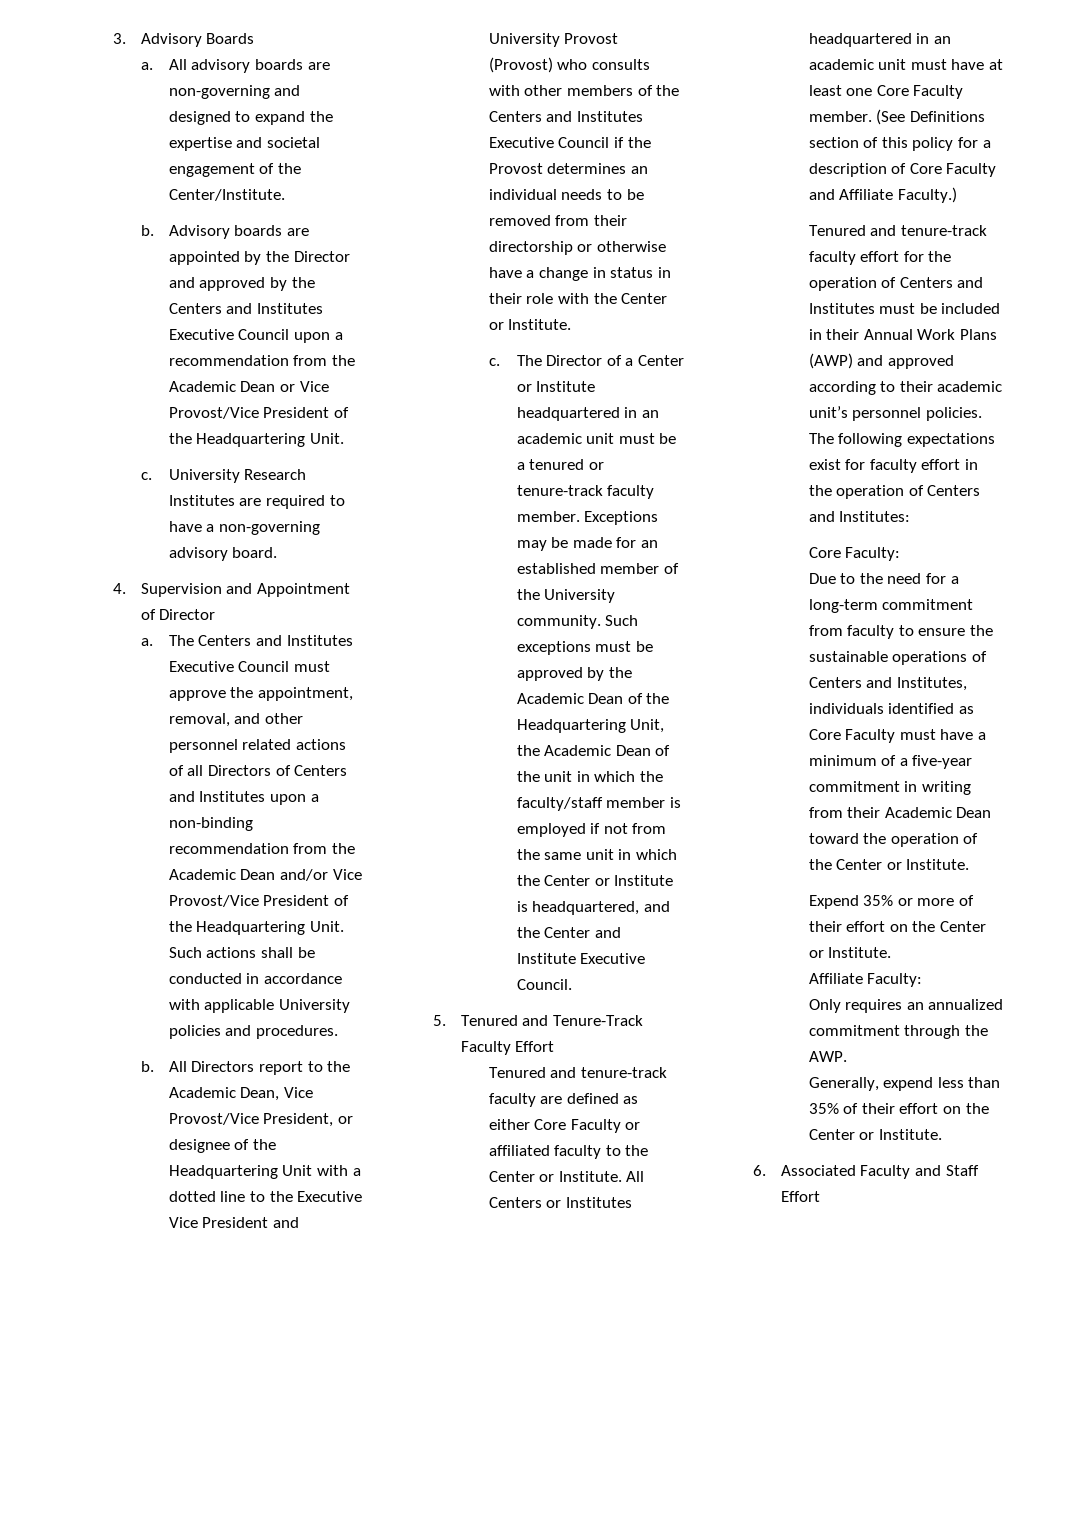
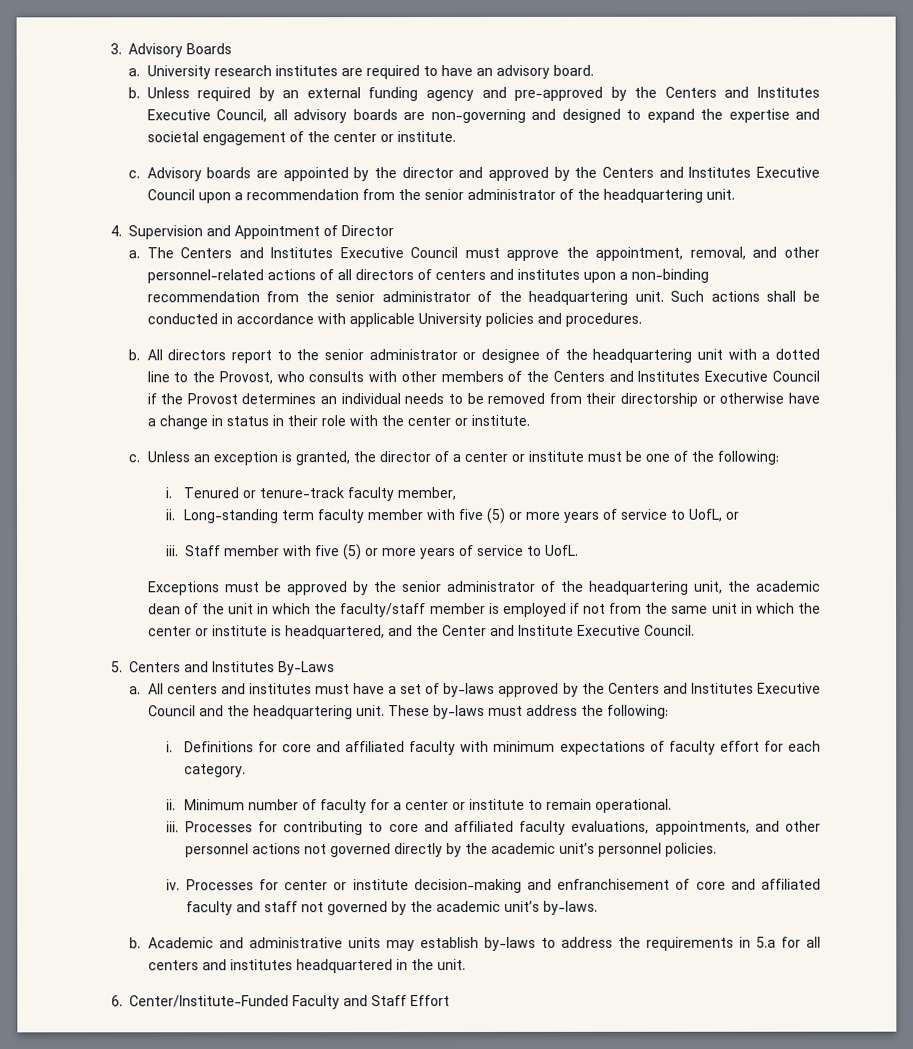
- All advisory boards are non-governing and designed to expand the expertise and societal engagement of the Center/Institute.
- b.
+ University research institutes are required to have an advisory board.
+ b. Unless required by an external funding agency and pre-approved by the Centers and Institutes Executive Council, all advisory boards are non-governing and designed to expand the expertise and societal engagement of the center or institute.
+ c.
- Advisory boards are appointed by the Director and approved by the Centers and Institutes Executive Council upon a recommendation from the Academic Dean or Vice Provost/Vice President of the Headquartering Unit.
- c. University Research Institutes are required to have a non-governing advisory board.
+ Advisory boards are appointed by the director and approved by the Centers and Institutes Executive Council upon a recommendation from the senior administrator of the headquartering unit.
- The Centers and Institutes Executive Council must approve the appointment, removal, and other personnel related actions of all Directors of Centers and Institutes upon a non-binding recommendation from the Academic Dean and/or Vice Provost/Vice President of the Headquartering Unit.
+ The Centers and Institutes Executive Council must approve the appointment, removal, and other personnel-related actions of all directors of centers and institutes upon a non-binding recommendation from the senior administrator of the headquartering unit.
- All Directors report to the Academic Dean, Vice Provost/Vice President, or designee of the Headquartering Unit with a dotted line to the Executive Vice President and University Provost (Provost) who consults with other members of the Centers and Institutes Executive Council if the Provost determines an individual needs to be removed from their directorship or otherwise have a change in status in their role with the Center or Institute.
- c. The Director of a Center or Institute headquartered in an academic unit must be a tenured or tenure-track faculty member. Exceptions may be made for an established member of the University community. Such exceptions must be approved by the Academic Dean of the Headquartering Unit, the Academic Dean of the unit in which the faculty/staff member is employed if not from the same unit in which the Center or Institute is headquartered, and the Center and Institute Executive Council.
+ All directors report to the senior administrator or designee of the headquartering unit with a dotted line to the Provost, who consults with other members of the Centers and Institutes Executive Council if the Provost determines an individual needs to be removed from their directorship or otherwise have a change in status in their role with the center or institute.
+ c. Unless an exception is granted, the director of a center or institute must be one of the following:
+ i. Tenured or tenure-track faculty member,
+ ii. Long-standing term faculty member with five (5) or more years of service to UofL, or
+ iii. Staff member with five (5) or more years of service to UofL.
+ Exceptions must be approved by the senior administrator of the headquartering unit, the academic dean of the unit in which the faculty/staff member is employed if not from the same unit in which the center or institute is headquartered, and the Center and Institute Executive Council.
- 5. Tenured and Tenure-Track Faculty Effort
- Tenured and tenure-track faculty are defined as either Core Faculty or affiliated faculty to the Center or Institute. All Centers or Institutes headquartered in an academic unit must have at least one Core Faculty member. (See Definitions section of this policy for a description of Core Faculty and Affiliate Faculty.)
- Tenured and tenure-track faculty effort for the operation of Centers and Institutes must be included in their Annual Work Plans (AWP) and approved according to their academic unit’s personnel policies. The following expectations exist for faculty effort in the operation of Centers and Institutes:
- Core Faculty:
- Due to the need for a long-term commitment from faculty to ensure the sustainable operations of Centers and Institutes, individuals identified as Core Faculty must have a minimum of a five-year commitment in writing from their Academic Dean toward the operation of the Center or Institute.
- Expend 35% or more of their effort on the Center or Institute.
- Affiliate Faculty:
- Only requires an annualized commitment through the AWP.
- Generally, expend less than 35% of their effort on the Center or Institute.
+ 5. Centers and Institutes By-Laws
+ a. All centers and institutes must have a set of by-laws approved by the Centers and Institutes Executive Council and the headquartering unit. These by-laws must address the following:
+ i. Definitions for core and affiliated faculty with minimum expectations of faculty effort for each category.
+ ii. Minimum number of faculty for a center or institute to remain operational.
+ iii. Processes for contributing to core and affiliated faculty evaluations, appointments, and other personnel actions not governed directly by the academic unit’s personnel policies.
+ iv. Processes for center or institute decision-making and enfranchisement of core and affiliated faculty and staff not governed by the academic unit’s by-laws.
+ b. Academic and administrative units may establish by-laws to address the requirements in 5.a for all centers and institutes headquartered in the unit.
- 6. Associated Faculty and Staff Effort
+ 6. Center/Institute-Funded Faculty and Staff Effort

